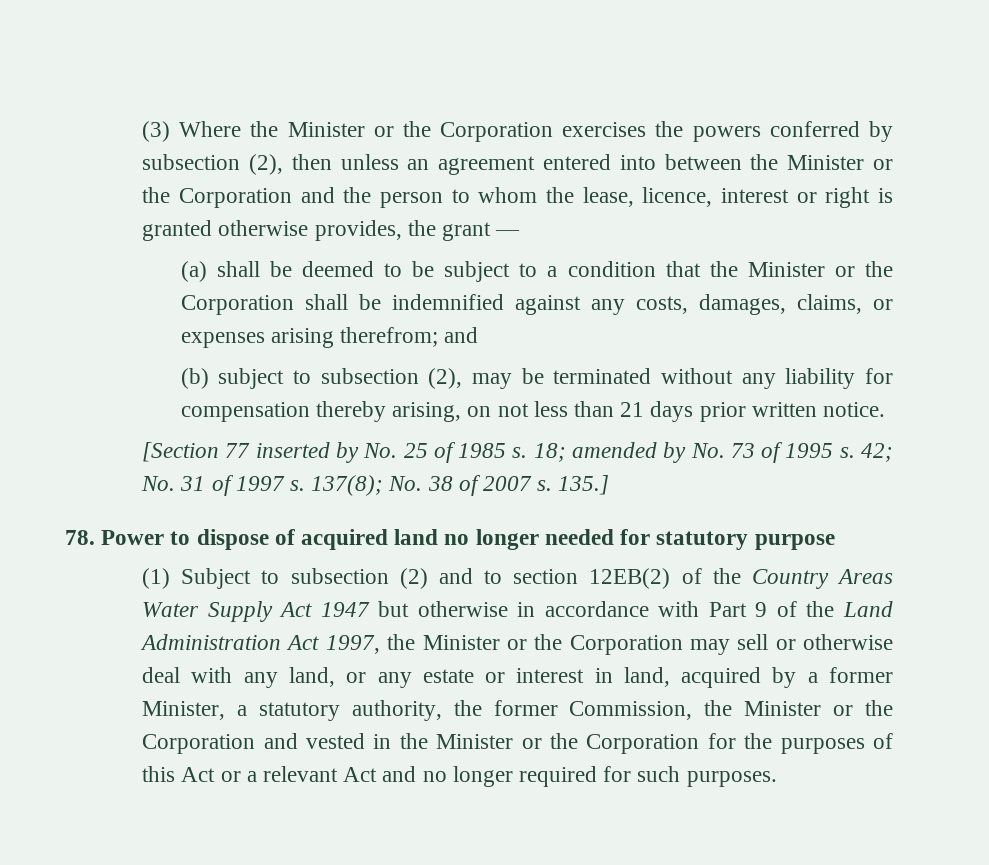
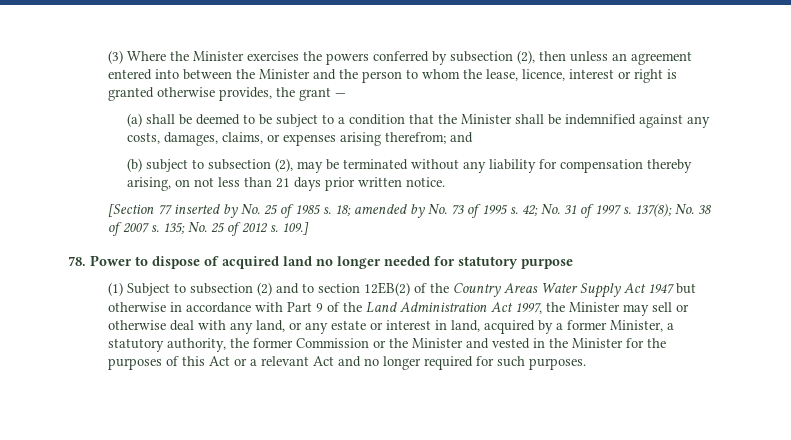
- (3) Where the Minister or the Corporation exercises the powers conferred by subsection (2), then unless an agreement entered into between the Minister or the Corporation and the person to whom the lease, licence, interest or right is granted otherwise provides, the grant —
+ (3) Where the Minister exercises the powers conferred by subsection (2), then unless an agreement entered into between the Minister and the person to whom the lease, licence, interest or right is granted otherwise provides, the grant —
- (a) shall be deemed to be subject to a condition that the Minister or the Corporation shall be indemnified against any costs, damages, claims, or expenses arising therefrom; and
+ (a) shall be deemed to be subject to a condition that the Minister shall be indemnified against any costs, damages, claims, or expenses arising therefrom; and
- 135.]
+ 135; No. 25 of 2012 s. 109.]
- (1) Subject to subsection (2) and to section 12EB(2) of the Country Areas Water Supply Act 1947 but otherwise in accordance with Part 9 of the Land Administration Act 1997, the Minister or the Corporation may sell or otherwise deal with any land, or any estate or interest in land, acquired by a former Minister, a statutory authority, the former Commission, the Minister or the Corporation and vested in the Minister or the Corporation for the purposes of this Act or a relevant Act and no longer required for such purposes.
+ (1) Subject to subsection (2) and to section 12EB(2) of the Country Areas Water Supply Act 1947 but otherwise in accordance with Part 9 of the Land Administration Act 1997, the Minister may sell or otherwise deal with any land, or any estate or interest in land, acquired by a former Minister, a statutory authority, the former Commission or the Minister and vested in the Minister for the purposes of this Act or a relevant Act and no longer required for such purposes.

